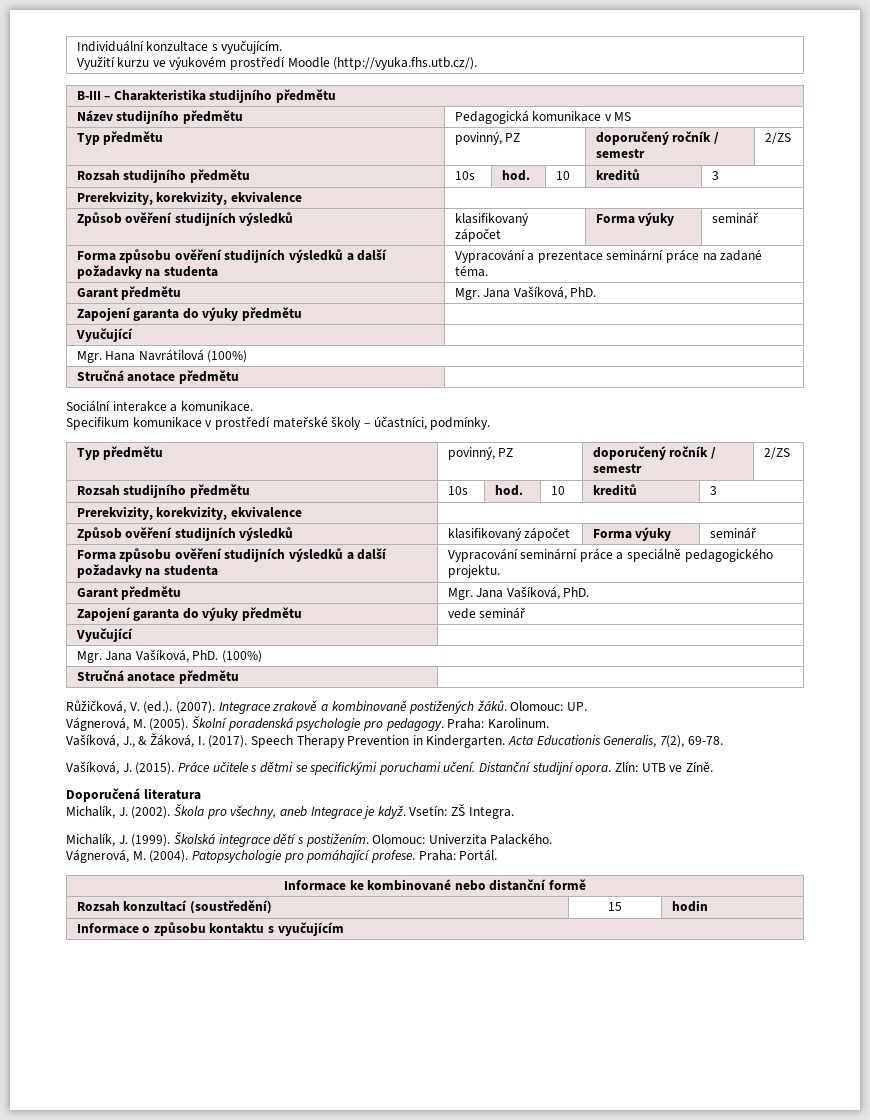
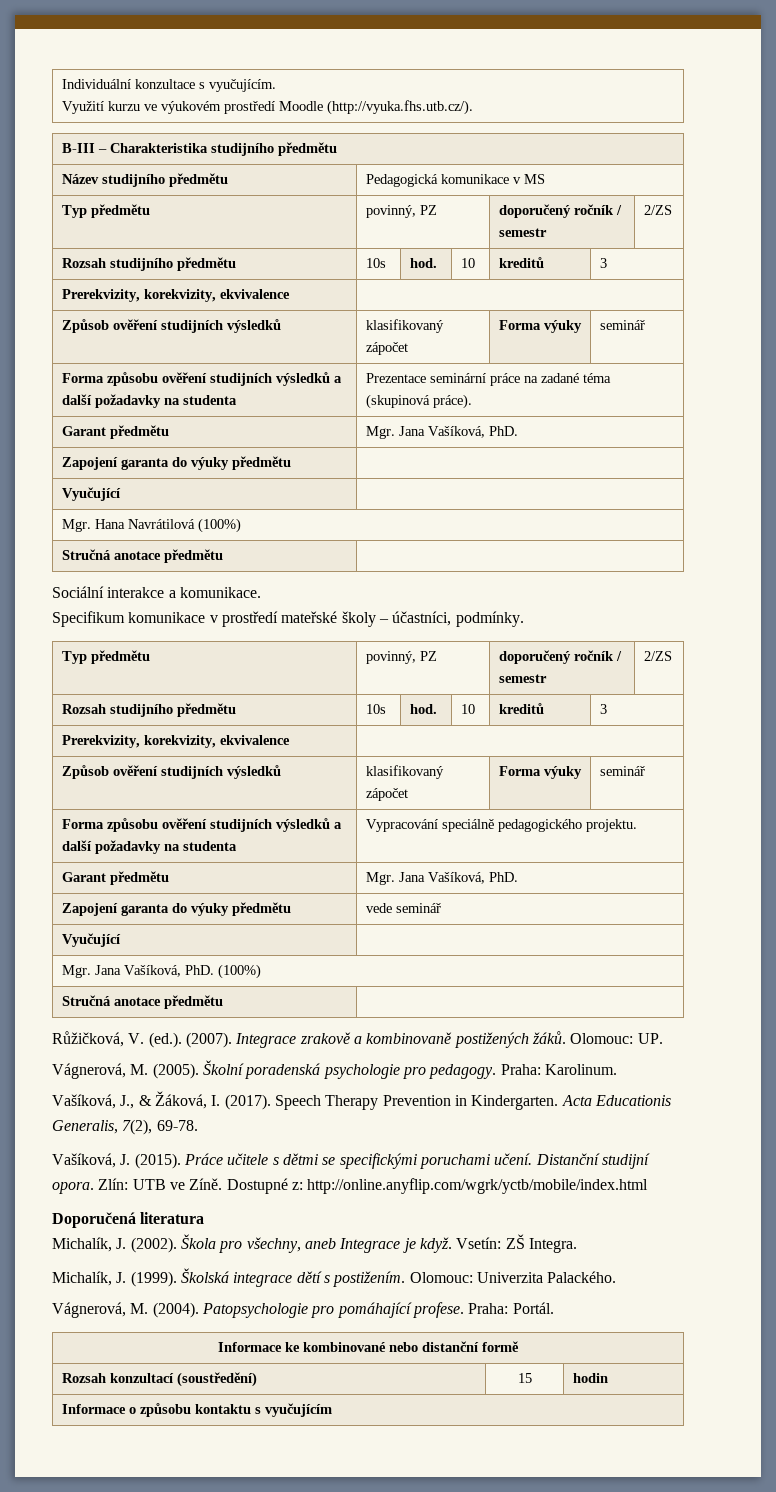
- Forma způsobu ověření studijních výsledků a další požadavky na studenta | Vypracování a prezentace seminární práce na zadané téma.
+ Forma způsobu ověření studijních výsledků a další požadavky na studenta | Prezentace seminární práce na zadané téma (skupinová práce).
- Forma způsobu ověření studijních výsledků a další požadavky na studenta | Vypracování seminární práce a speciálně pedagogického projektu.
+ Forma způsobu ověření studijních výsledků a další požadavky na studenta | Vypracování speciálně pedagogického projektu.
+ Dostupné z: http://online.anyflip.com/wgrk/yctb/mobile/index.html

